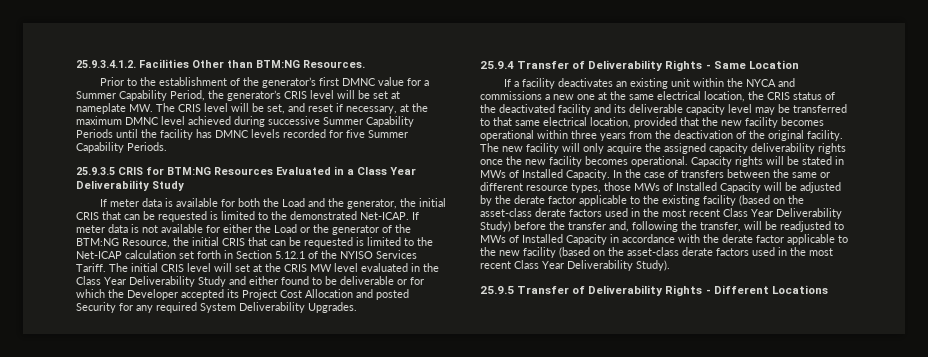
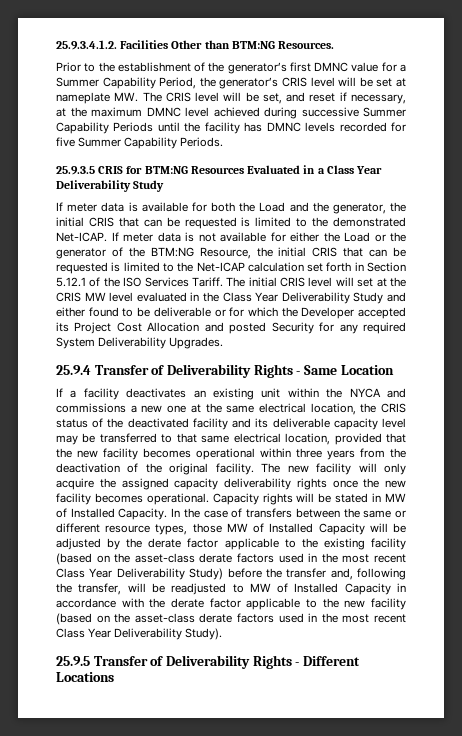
- If meter data is not available for either the Load or the generator of the BTM:NG Resource, the initial CRIS that can be requested is limited to the Net-ICAP calculation set forth in Section 5.12.1 of the NYISO Services Tariff.
+ If meter data is not available for either the Load or the generator of the BTM:NG Resource, the initial CRIS that can be requested is limited to the Net-ICAP calculation set forth in Section 5.12.1 of the ISO Services Tariff.
- Capacity rights will be stated in MWs of Installed Capacity.
+ Capacity rights will be stated in MW of Installed Capacity.
- In the case of transfers between the same or different resource types, those MWs of Installed Capacity will be adjusted by the derate factor applicable to the existing facility (based on the asset-class derate factors used in the most recent Class Year Deliverability Study) before the transfer and, following the transfer, will be readjusted to MWs of Installed Capacity in accordance with the derate factor applicable to the new facility (based on the asset-class derate factors used in the most recent Class Year Deliverability Study).
+ In the case of transfers between the same or different resource types, those MW of Installed Capacity will be adjusted by the derate factor applicable to the existing facility (based on the asset-class derate factors used in the most recent Class Year Deliverability Study) before the transfer and, following the transfer, will be readjusted to MW of Installed Capacity in accordance with the derate factor applicable to the new facility (based on the asset-class derate factors used in the most recent Class Year Deliverability Study).

